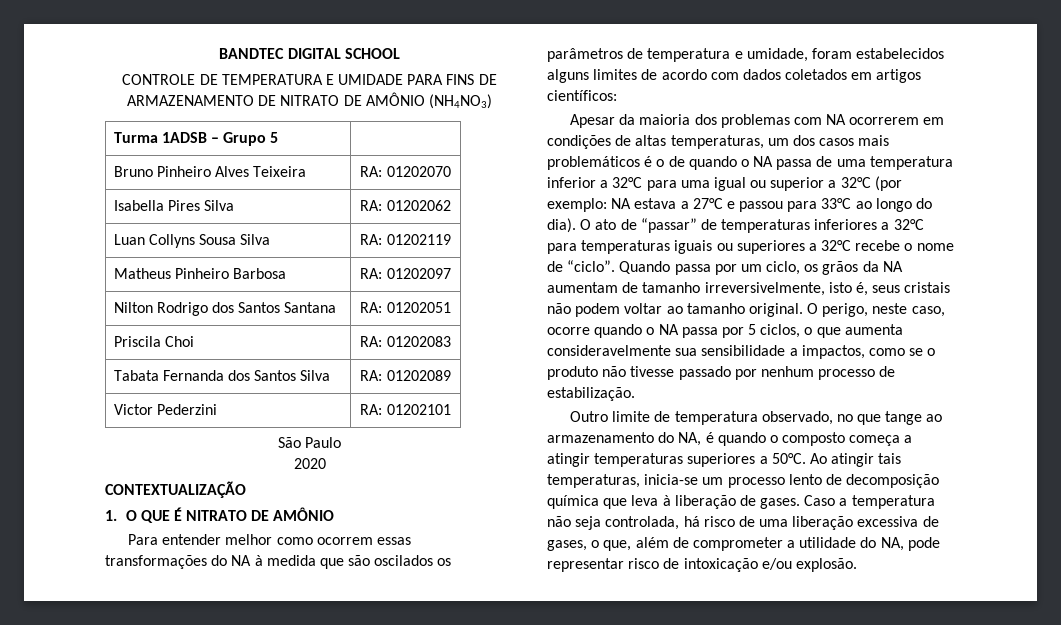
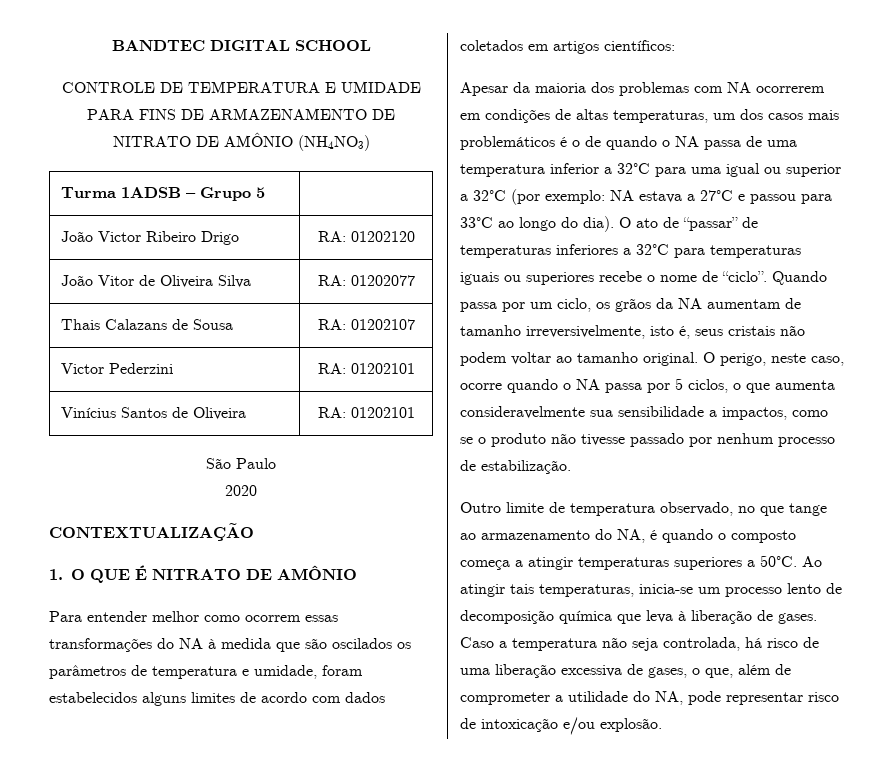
- Bruno Pinheiro Alves Teixeira | RA: 01202070
- Isabella Pires Silva | RA: 01202062
- Luan Collyns Sousa Silva | RA: 01202119
- Matheus Pinheiro Barbosa | RA: 01202097
- Nilton Rodrigo dos Santos Santana | RA: 01202051
- Priscila Choi | RA: 01202083
- Tabata Fernanda dos Santos Silva | RA: 01202089
+ João Victor Ribeiro Drigo | RA: 01202120
+ João Vitor de Oliveira Silva | RA: 01202077
+ Thais Calazans de Sousa | RA: 01202107
  Victor Pederzini | RA: 01202101
+ Vinícius Santos de Oliveira | RA: 01202101
- O ato de “passar” de temperaturas inferiores a 32°C para temperaturas iguais ou superiores a 32°C recebe o nome de “ciclo”.
+ O ato de “passar” de temperaturas inferiores a 32°C para temperaturas iguais ou superiores recebe o nome de “ciclo”.

